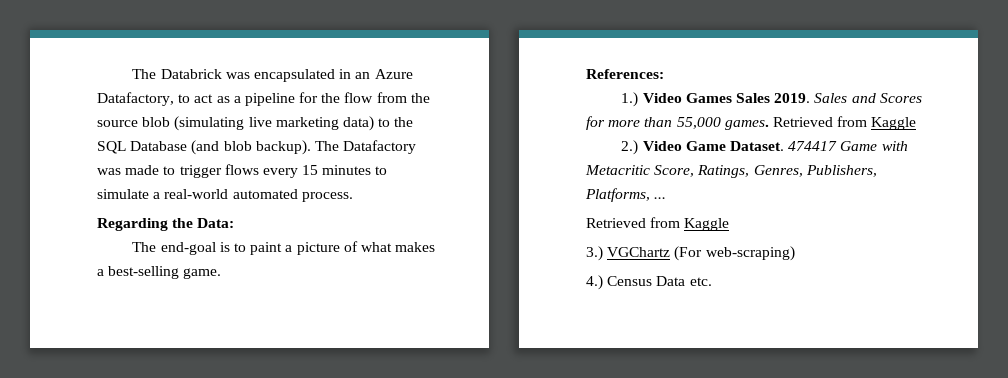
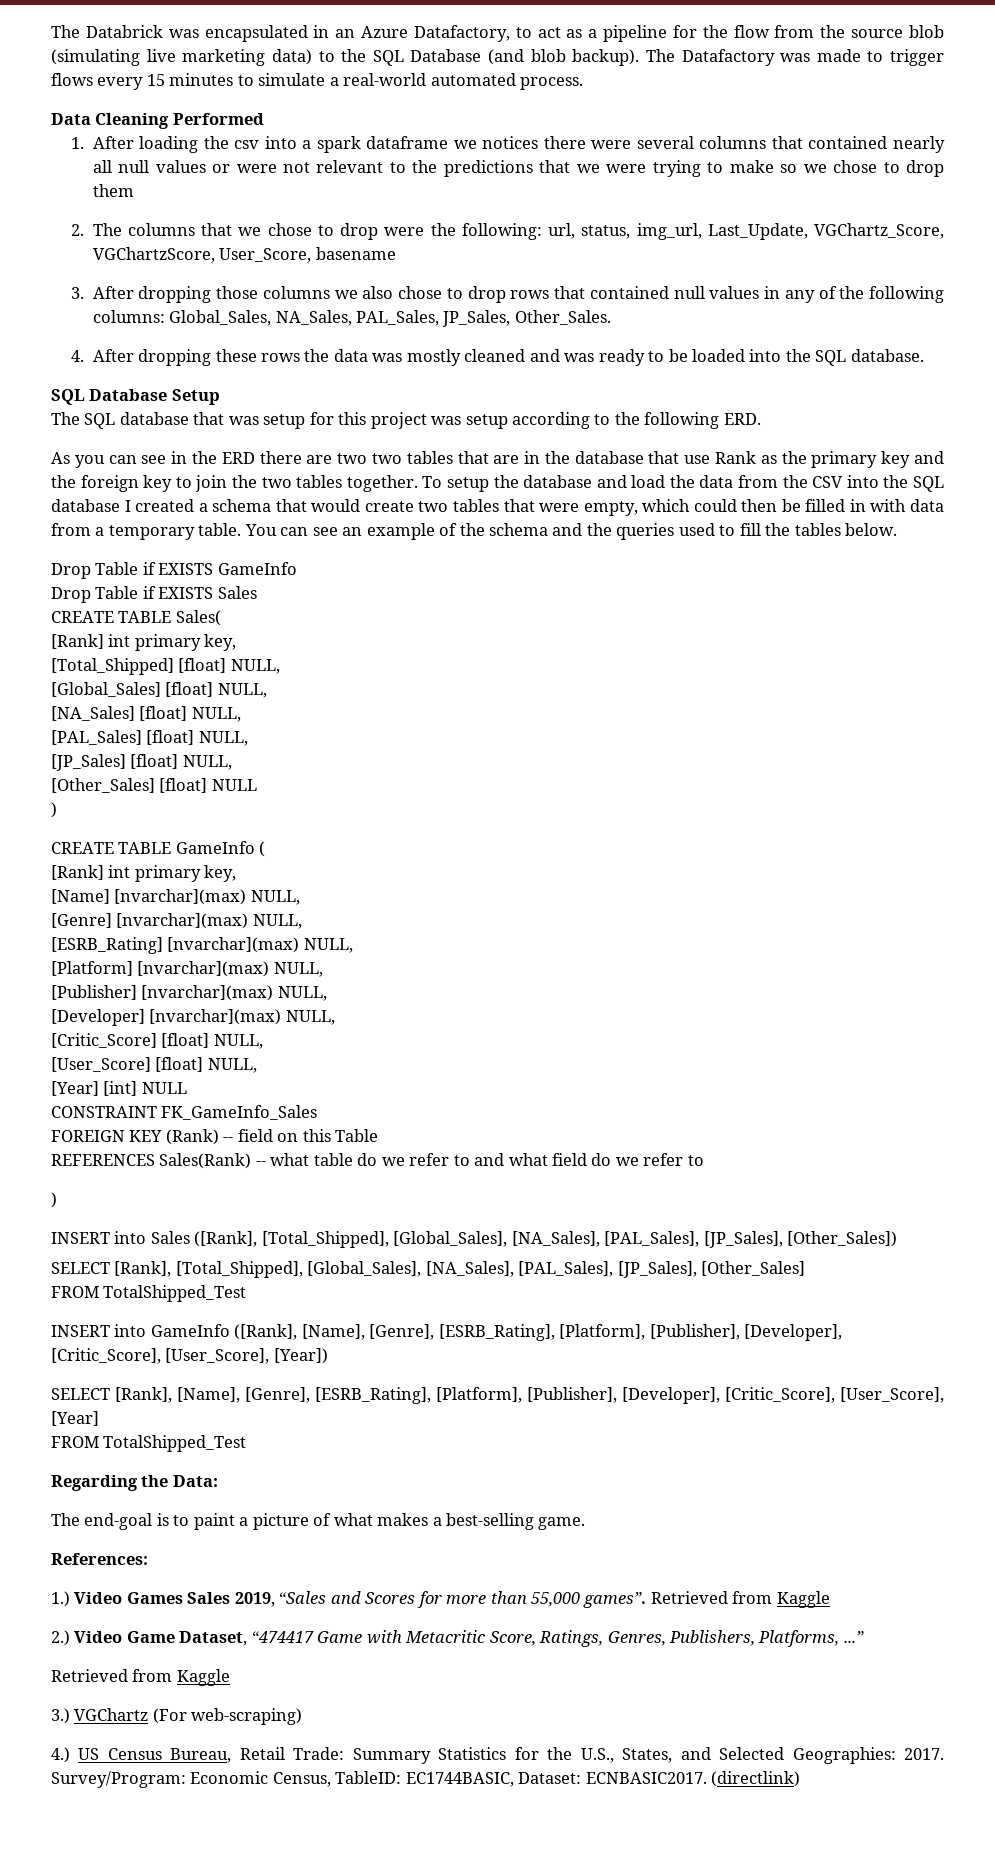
+ Data Cleaning Performed
+ 1. After loading the csv into a spark dataframe we notices there were several columns that contained nearly all null values or were not relevant to the predictions that we were trying to make so we chose to drop them
+ 2. The columns that we chose to drop were the following: url, status, img_url, Last_Update, VGChartz_Score, VGChartzScore, User_Score, basename
+ 3. After dropping those columns we also chose to drop rows that contained null values in any of the following columns: Global_Sales, NA_Sales, PAL_Sales, JP_Sales, Other_Sales.
+ 4. After dropping these rows the data was mostly cleaned and was ready to be loaded into the SQL database.
+ SQL Database Setup
+ The SQL database that was setup for this project was setup according to the following ERD.
+ As you can see in the ERD there are two two tables that are in the database that use Rank as the primary key and the foreign key to join the two tables together. To setup the database and load the data from the CSV into the SQL database I created a schema that would create two tables that were empty, which could then be filled in with data from a temporary table. You can see an example of the schema and the queries used to fill the tables below.
+ Drop Table if EXISTS GameInfo
+ Drop Table if EXISTS Sales
+ CREATE TABLE Sales(
+ [Rank] int primary key,
+ [Total_Shipped] [float] NULL,
+ [Global_Sales] [float] NULL,
+ [NA_Sales] [float] NULL,
+ [PAL_Sales] [float] NULL,
+ [JP_Sales] [float] NULL,
+ [Other_Sales] [float] NULL
+ )
+ CREATE TABLE GameInfo (
+ [Rank] int primary key,
+ [Name] [nvarchar](max) NULL,
+ [Genre] [nvarchar](max) NULL,
+ [ESRB_Rating] [nvarchar](max) NULL,
+ [Platform] [nvarchar](max) NULL,
+ [Publisher] [nvarchar](max) NULL,
+ [Developer] [nvarchar](max) NULL,
+ [Critic_Score] [float] NULL,
+ [User_Score] [float] NULL,
+ [Year] [int] NULL
+ CONSTRAINT FK_GameInfo_Sales
+ FOREIGN KEY (Rank) -- field on this Table
+ REFERENCES Sales(Rank) -- what table do we refer to and what field do we refer to
+ )
+ INSERT into Sales ([Rank], [Total_Shipped], [Global_Sales], [NA_Sales], [PAL_Sales], [JP_Sales], [Other_Sales])
+ SELECT [Rank], [Total_Shipped], [Global_Sales], [NA_Sales], [PAL_Sales], [JP_Sales], [Other_Sales]
+ FROM TotalShipped_Test
+ INSERT into GameInfo ([Rank], [Name], [Genre], [ESRB_Rating], [Platform], [Publisher], [Developer], [Critic_Score], [User_Score], [Year])
+ SELECT [Rank], [Name], [Genre], [ESRB_Rating], [Platform], [Publisher], [Developer], [Critic_Score], [User_Score], [Year]
+ FROM TotalShipped_Test
- 1.) Video Games Sales 2019. Sales and Scores for more than 55,000 games.
+ 1.) Video Games Sales 2019, “Sales and Scores for more than 55,000 games”.
- 2.) Video Game Dataset. 474417 Game with Metacritic Score, Ratings, Genres, Publishers, Platforms, ...
+ 2.) Video Game Dataset, “474417 Game with Metacritic Score, Ratings, Genres, Publishers, Platforms, ...”
- 4.) Census Data etc.
+ 4.) US Census Bureau, Retail Trade: Summary Statistics for the U.S., States, and Selected Geographies: 2017. Survey/Program: Economic Census, TableID: EC1744BASIC, Dataset: ECNBASIC2017. (directlink)

